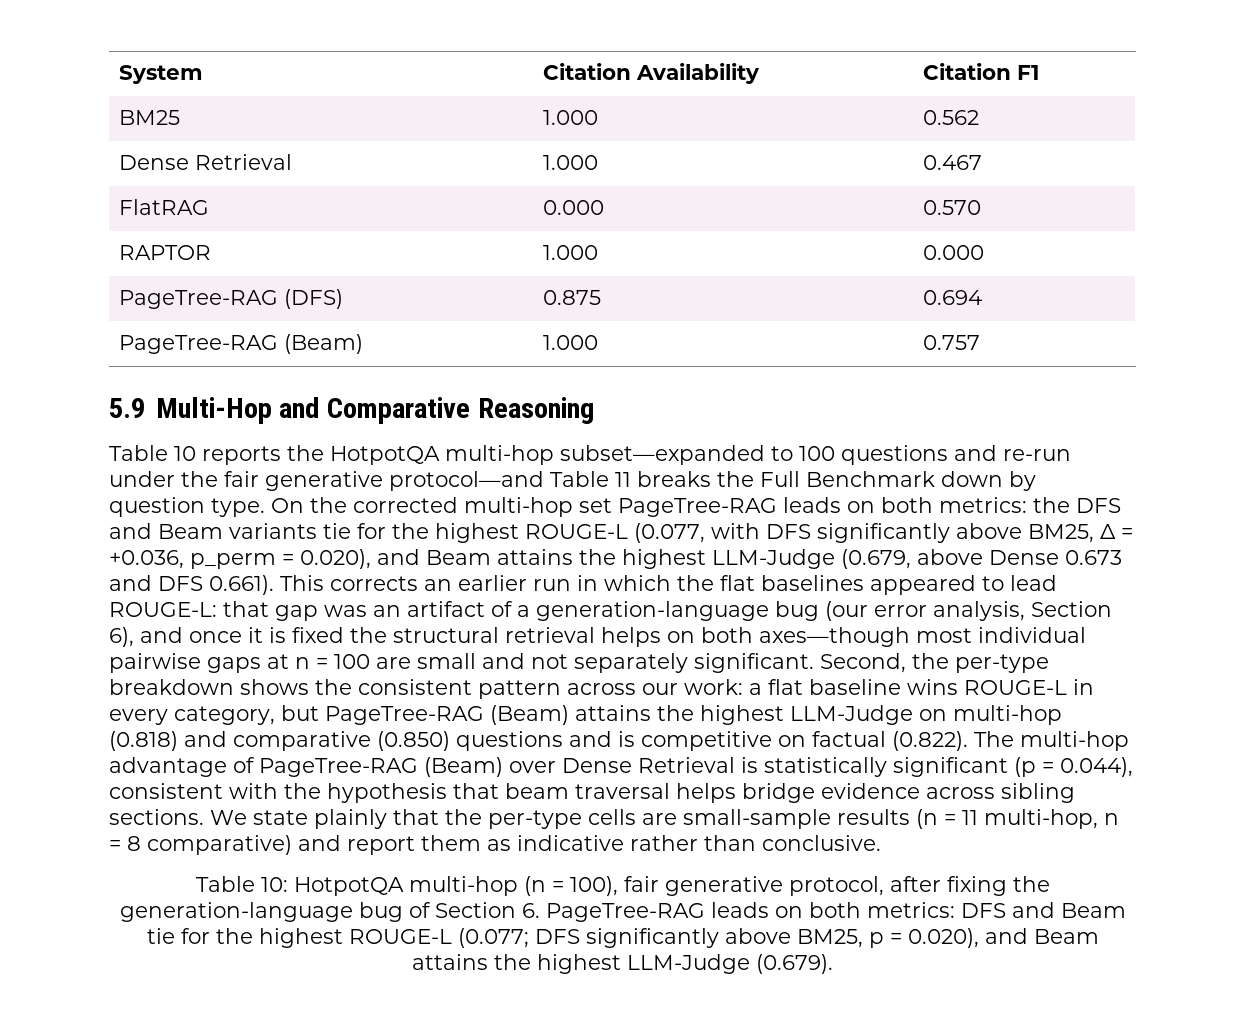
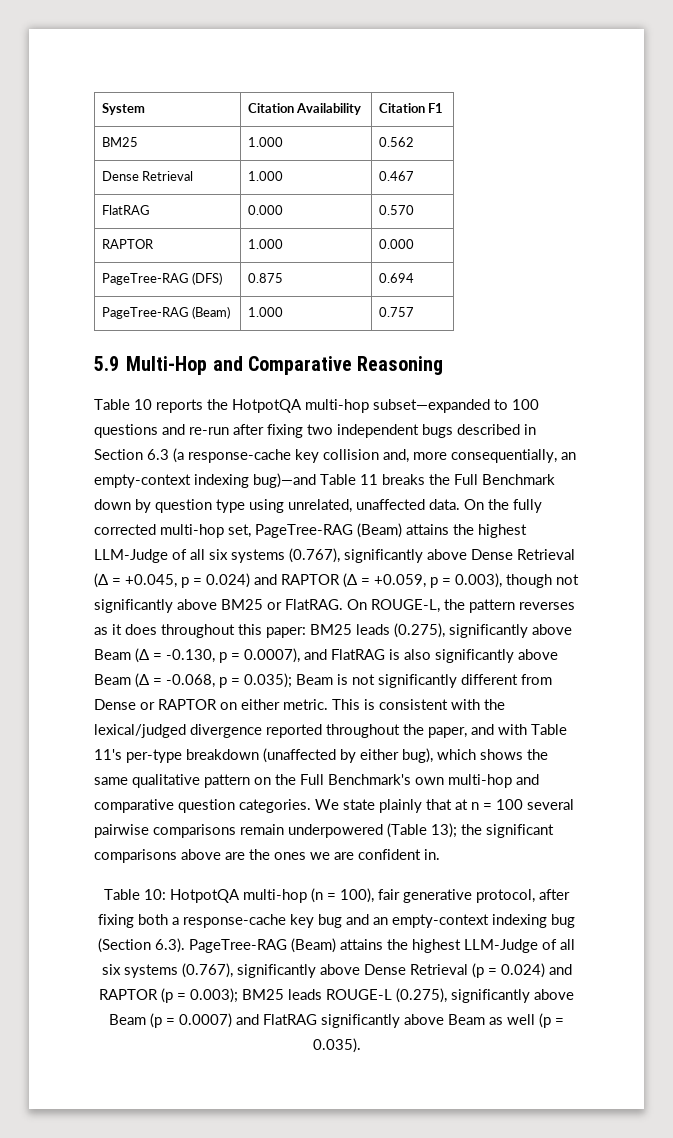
- Table 10 reports the HotpotQA multi-hop subset—expanded to 100 questions and re-run under the fair generative protocol—and Table 11 breaks the Full Benchmark down by question type.
+ Table 10 reports the HotpotQA multi-hop subset—expanded to 100 questions and re-run after fixing two independent bugs described in Section 6.3 (a response-cache key collision and, more consequentially, an empty-context indexing bug)—and Table 11 breaks the Full Benchmark down by question type using unrelated, unaffected data.
- On the corrected multi-hop set PageTree-RAG leads on both metrics: the DFS and Beam variants tie for the highest ROUGE-L (0.077, with DFS significantly above BM25, Δ = +0.036, p_perm = 0.020), and Beam attains the highest LLM-Judge (0.679, above Dense 0.673 and DFS 0.661). This corrects an earlier run in which the flat baselines appeared to lead ROUGE-L: that gap was an artifact of a generation-language bug (our error analysis, Section 6), and once it is fixed the structural retrieval helps on both axes—though most individual pairwise gaps at n = 100 are small and not separately significant. Second, the per-type breakdown shows the consistent pattern across our work: a flat baseline wins ROUGE-L in every category, but PageTree-RAG (Beam) attains the highest LLM-Judge on multi-hop (0.818) and comparative (0.850) questions and is competitive on factual (0.822). The multi-hop advantage of PageTree-RAG (Beam) over Dense Retrieval is statistically significant (p = 0.044), consistent with the hypothesis that beam traversal helps bridge evidence across sibling sections. We state plainly that the per-type cells are small-sample results (n = 11 multi-hop, n = 8 comparative) and report them as indicative rather than conclusive.
+ On the fully corrected multi-hop set, PageTree-RAG (Beam) attains the highest LLM-Judge of all six systems (0.767), significantly above Dense Retrieval (Δ = +0.045, p = 0.024) and RAPTOR (Δ = +0.059, p = 0.003), though not significantly above BM25 or FlatRAG. On ROUGE-L, the pattern reverses as it does throughout this paper: BM25 leads (0.275), significantly above Beam (Δ = -0.130, p = 0.0007), and FlatRAG is also significantly above Beam (Δ = -0.068, p = 0.035); Beam is not significantly different from Dense or RAPTOR on either metric. This is consistent with the lexical/judged divergence reported throughout the paper, and with Table 11's per-type breakdown (unaffected by either bug), which shows the same qualitative pattern on the Full Benchmark's own multi-hop and comparative question categories. We state plainly that at n = 100 several pairwise comparisons remain underpowered (Table 13); the significant comparisons above are the ones we are confident in.
- Table 10: HotpotQA multi-hop (n = 100), fair generative protocol, after fixing the generation-language bug of Section 6. PageTree-RAG leads on both metrics: DFS and Beam tie for the highest ROUGE-L (0.077; DFS significantly above BM25, p = 0.020), and Beam attains the highest LLM-Judge (0.679).
+ Table 10: HotpotQA multi-hop (n = 100), fair generative protocol, after fixing both a response-cache key bug and an empty-context indexing bug (Section 6.3). PageTree-RAG (Beam) attains the highest LLM-Judge of all six systems (0.767), significantly above Dense Retrieval (p = 0.024) and RAPTOR (p = 0.003); BM25 leads ROUGE-L (0.275), significantly above Beam (p = 0.0007) and FlatRAG significantly above Beam as well (p = 0.035).

